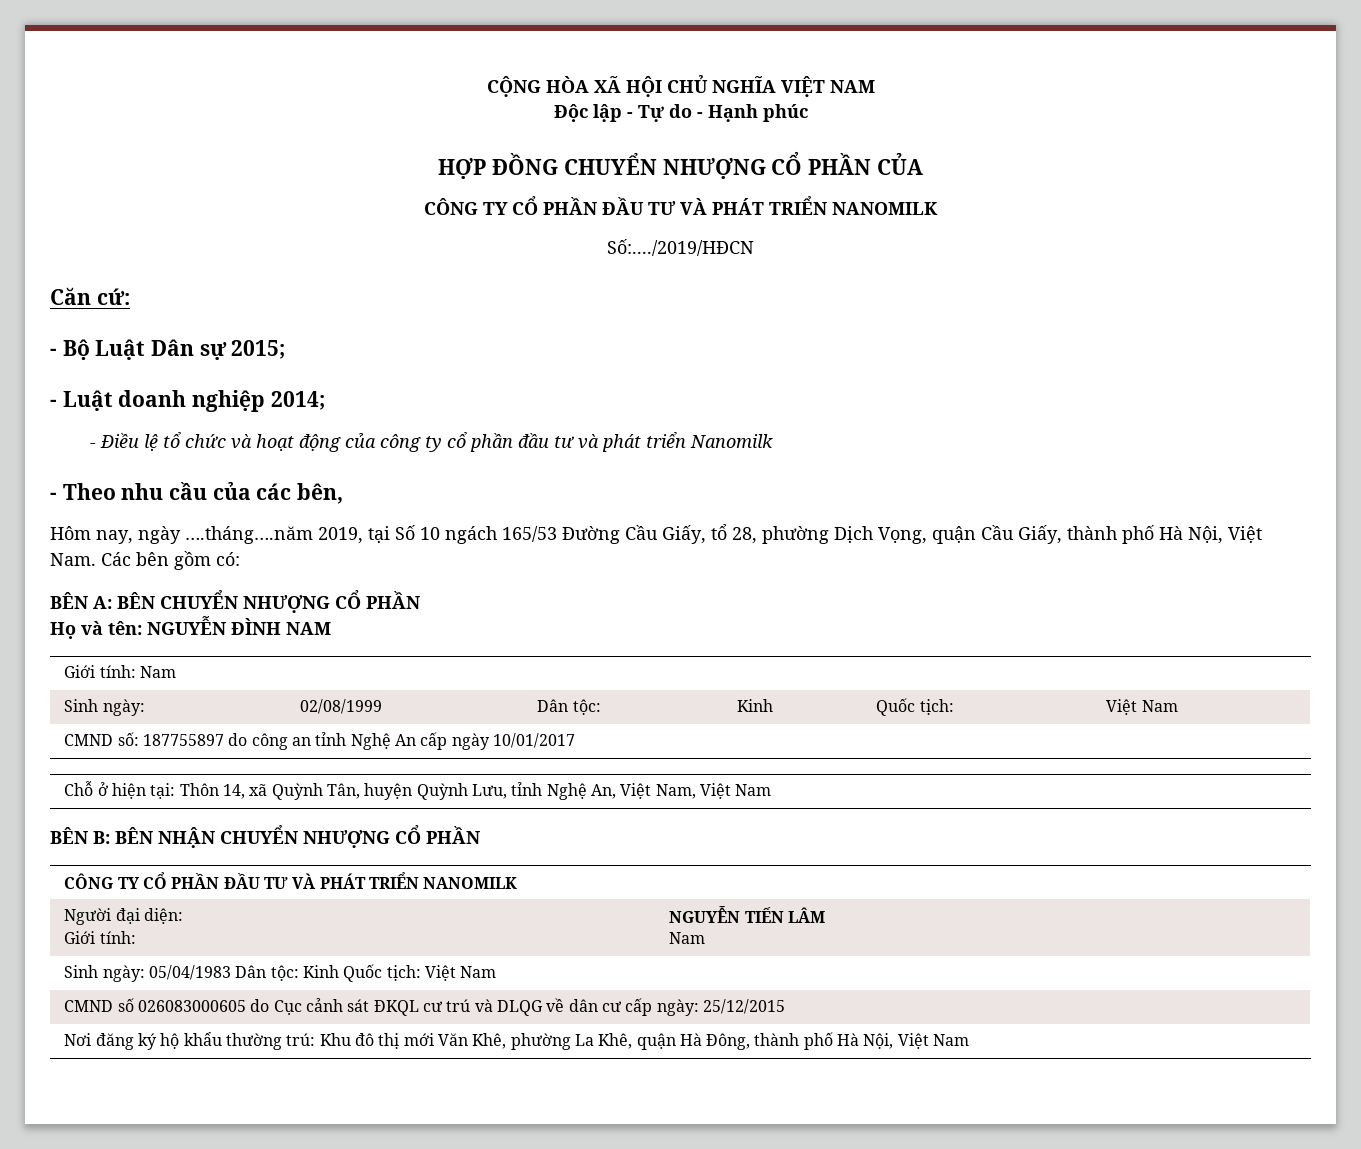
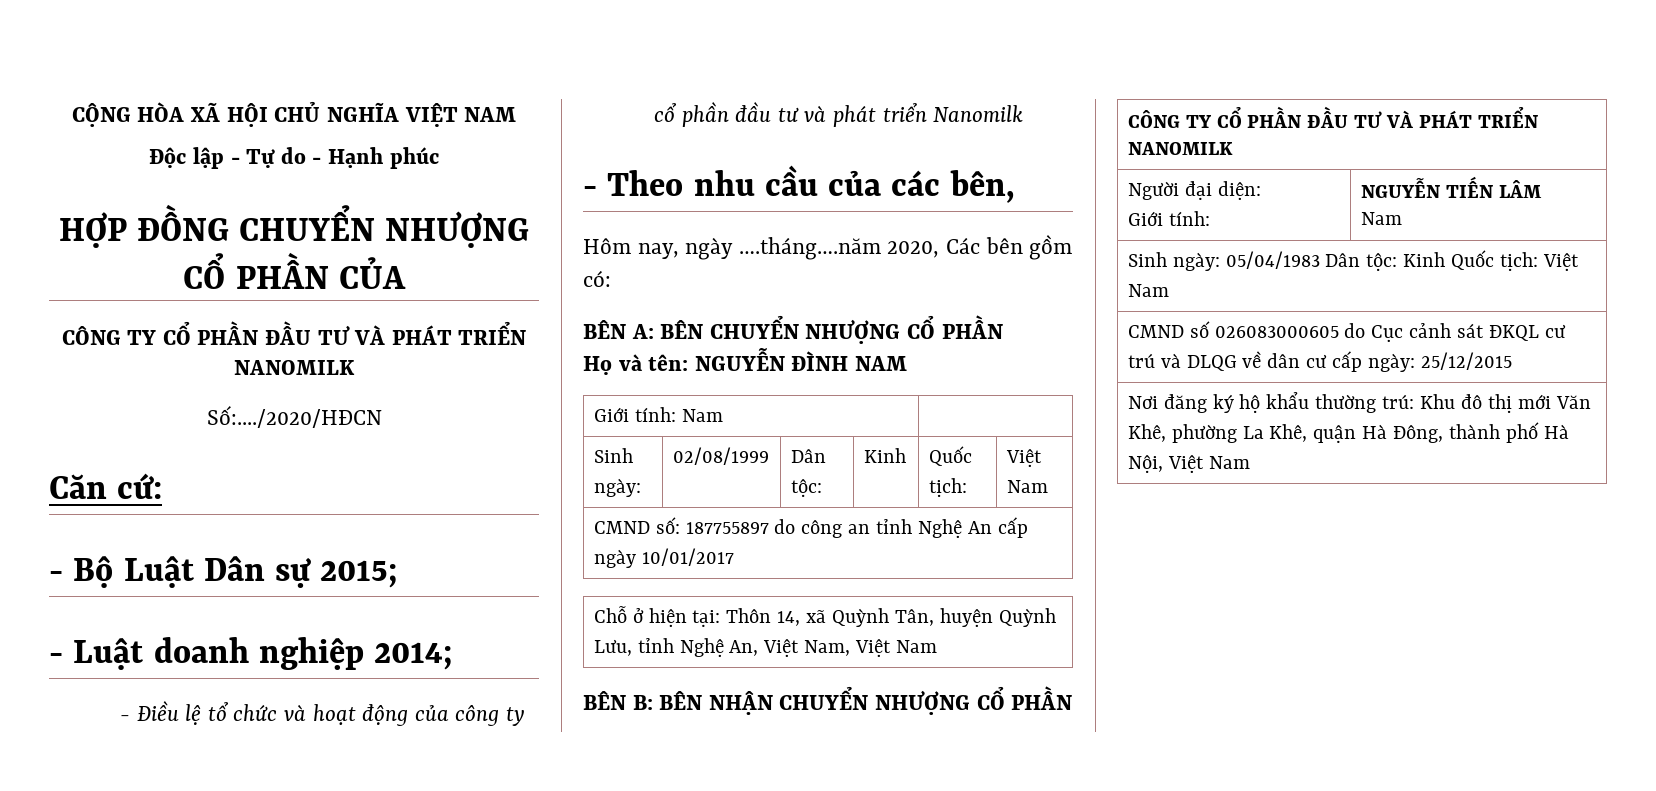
- Số:..../2019/HĐCN
+ Số:..../2020/HĐCN
- Hôm nay, ngày ….tháng….năm 2019, tại Số 10 ngách 165/53 Đường Cầu Giấy, tổ 28, phường Dịch Vọng, quận Cầu Giấy, thành phố Hà Nội, Việt Nam. Các bên gồm có:
+ Hôm nay, ngày ….tháng….năm 2020, Các bên gồm có:

